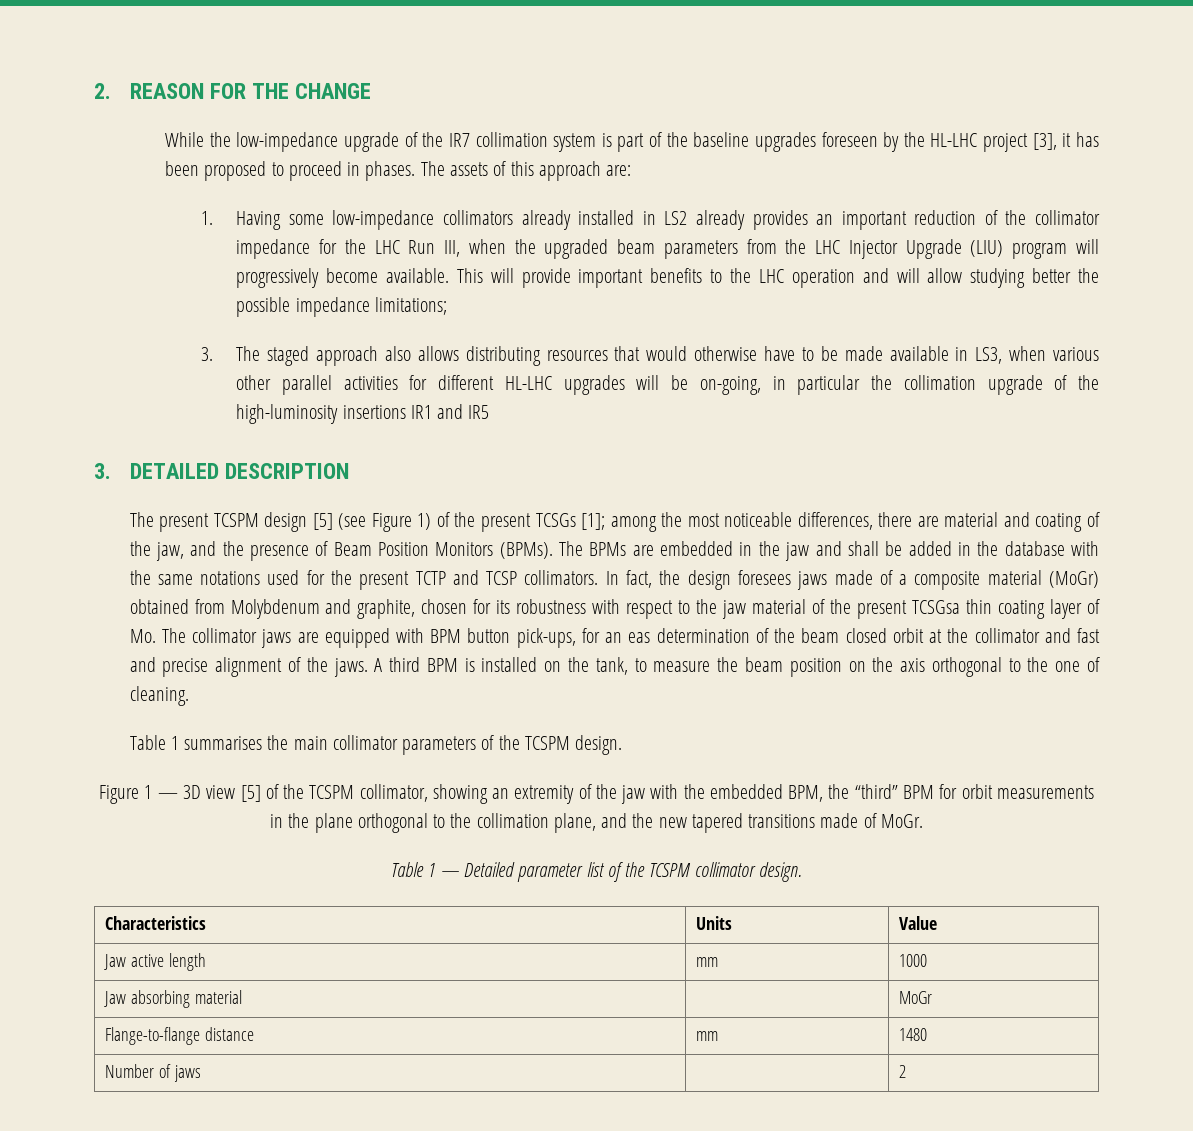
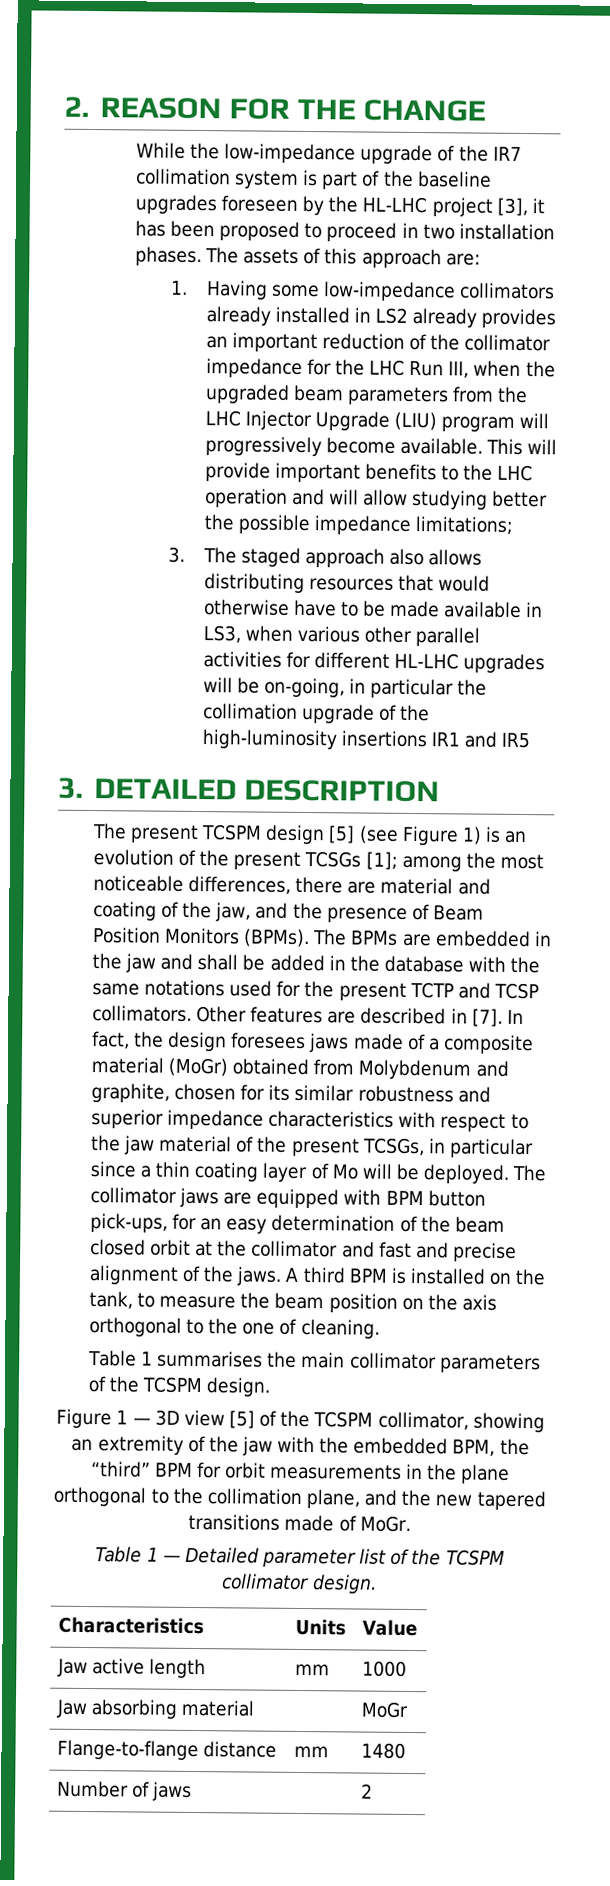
- While the low-impedance upgrade of the IR7 collimation system is part of the baseline upgrades foreseen by the HL-LHC project [3], it has been proposed to proceed in phases.
+ While the low-impedance upgrade of the IR7 collimation system is part of the baseline upgrades foreseen by the HL-LHC project [3], it has been proposed to proceed in two installation phases.
- The present TCSPM design [5] (see Figure 1) of the present TCSGs [1]; among the most noticeable differences, there are material and coating of the jaw, and the presence of Beam Position Monitors (BPMs).
+ The present TCSPM design [5] (see Figure 1) is an evolution of the present TCSGs [1]; among the most noticeable differences, there are material and coating of the jaw, and the presence of Beam Position Monitors (BPMs).
+ Other features are described in [7].
- In fact, the design foresees jaws made of a composite material (MoGr) obtained from Molybdenum and graphite, chosen for its robustness with respect to the jaw material of the present TCSGsa thin coating layer of Mo. The collimator jaws are equipped with BPM button pick-ups, for an eas determination of the beam closed orbit at the collimator and fast and precise alignment of the jaws.
+ In fact, the design foresees jaws made of a composite material (MoGr) obtained from Molybdenum and graphite, chosen for its similar robustness and superior impedance characteristics with respect to the jaw material of the present TCSGs, in particular since a thin coating layer of Mo will be deployed. The collimator jaws are equipped with BPM button pick-ups, for an easy determination of the beam closed orbit at the collimator and fast and precise alignment of the jaws.

